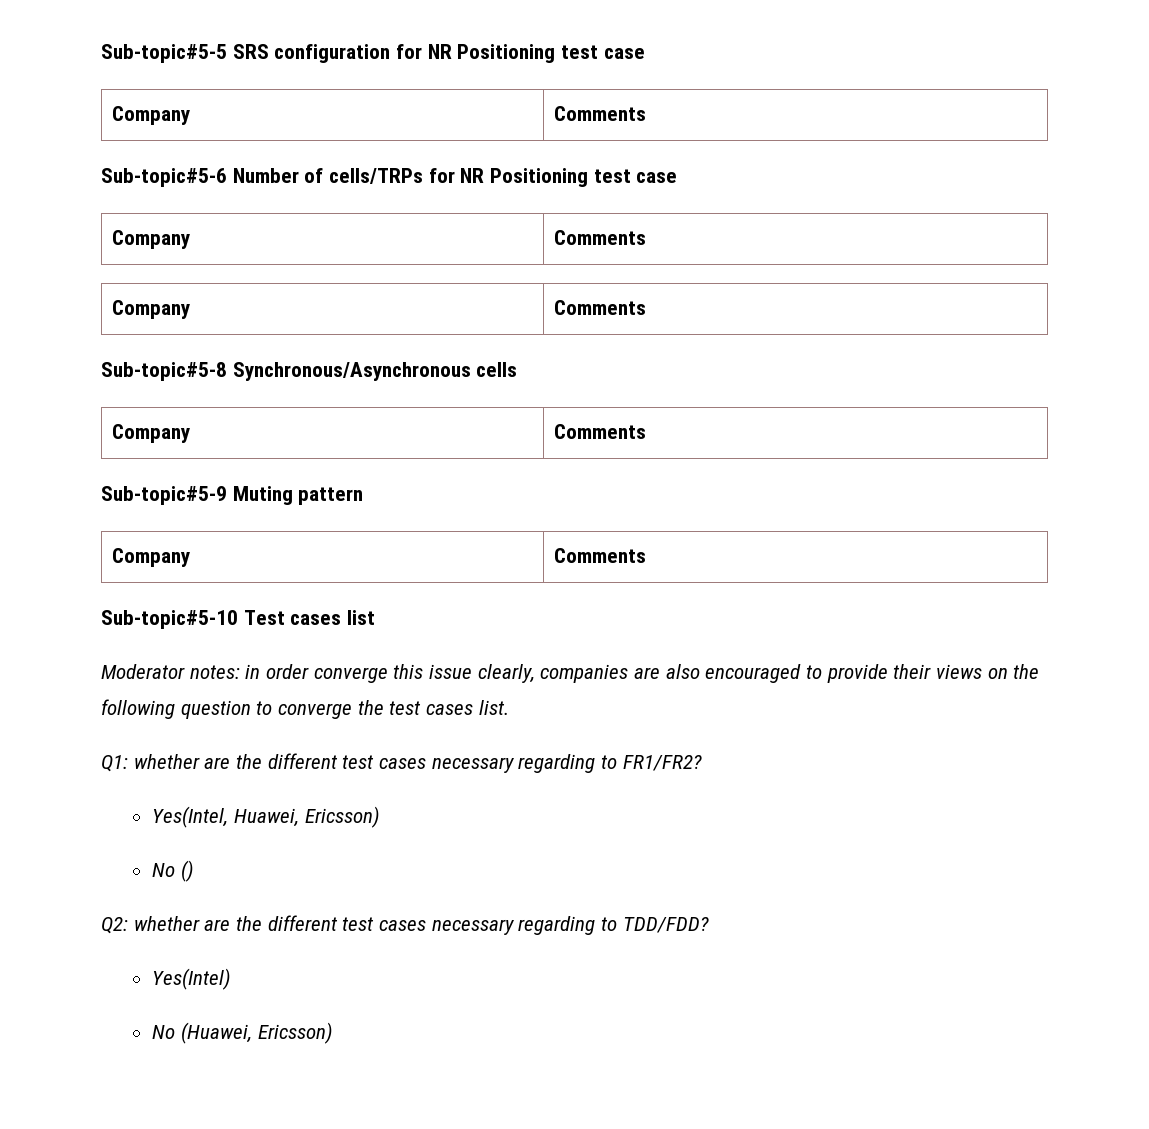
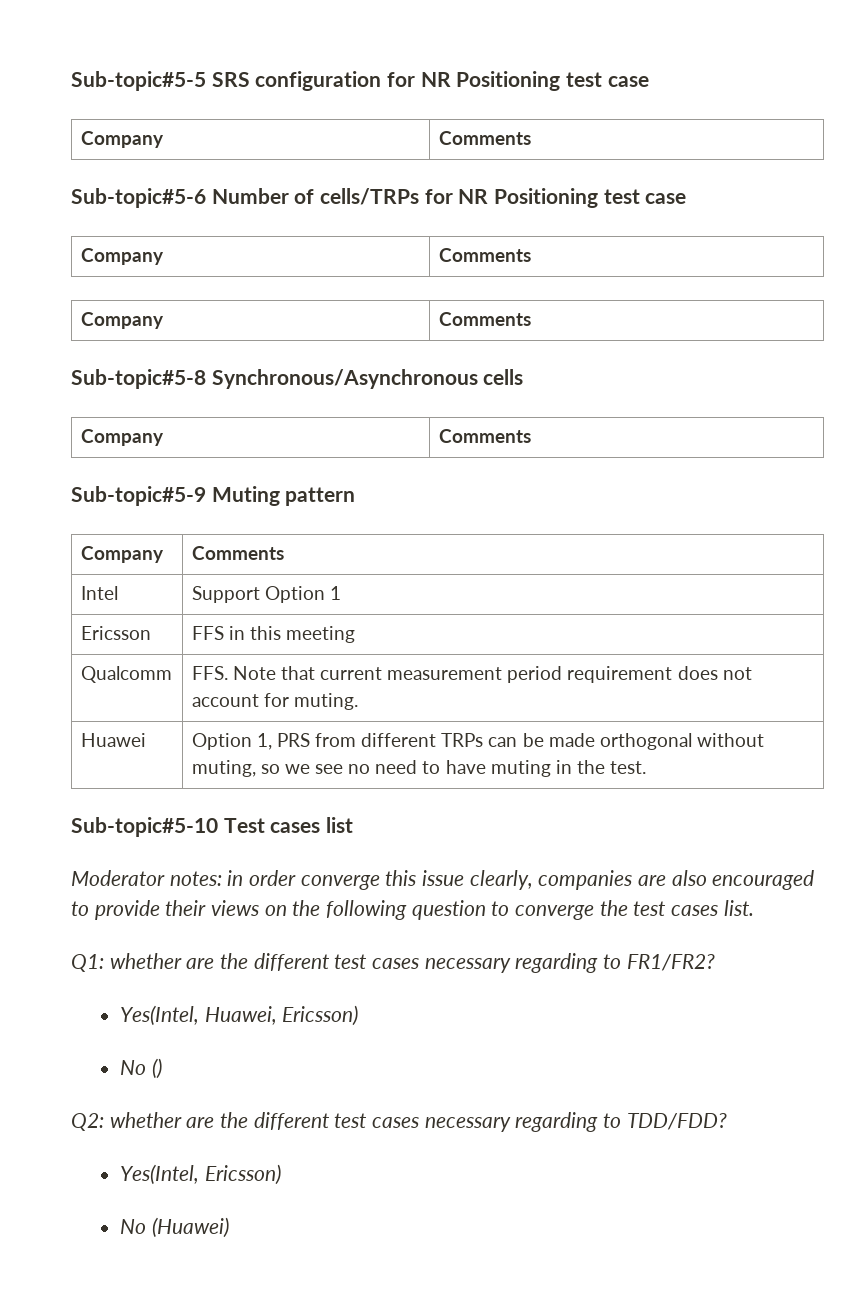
+ Intel | Support Option 1
+ Ericsson | FFS in this meeting
+ Qualcomm | FFS. Note that current measurement period requirement does not account for muting.
+ Huawei | Option 1, PRS from different TRPs can be made orthogonal without muting, so we see no need to have muting in the test.
- Yes(Intel)
- No (Huawei, Ericsson)
+ Yes(Intel, Ericsson)
+ No (Huawei)

